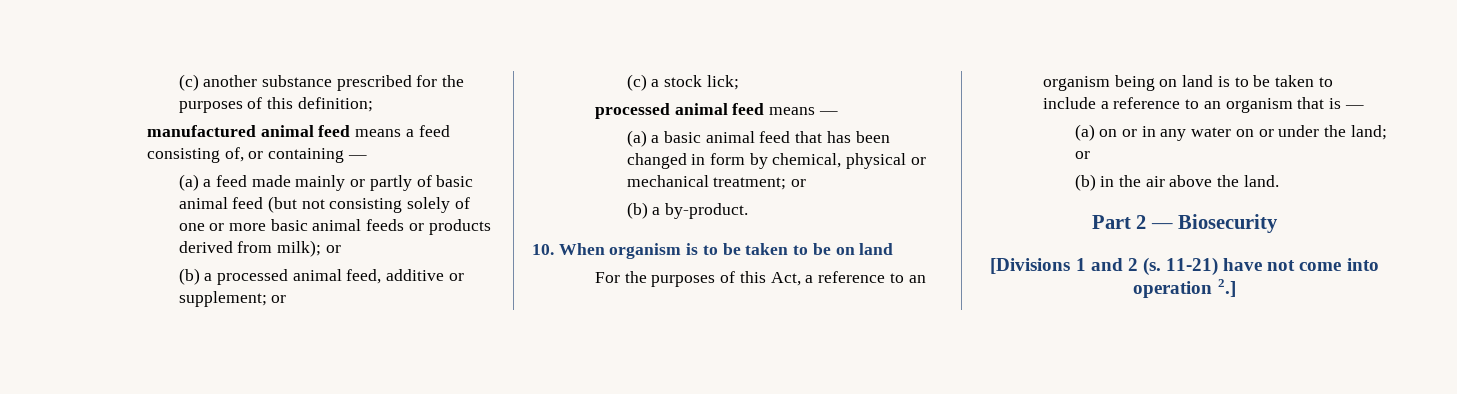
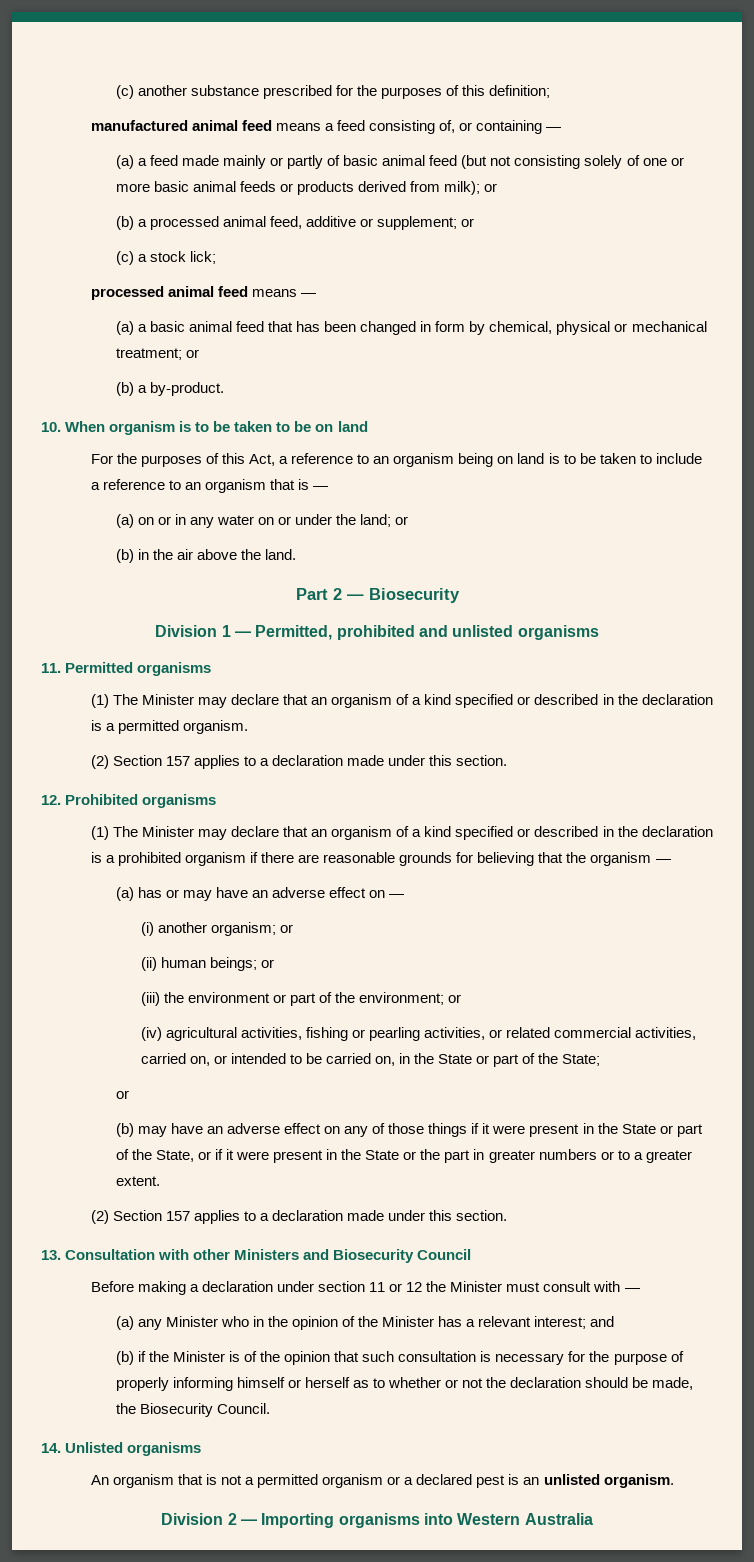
- [Divisions 1 and 2 (s. 11-21) have not come into operation 2.]
+ Division 1 — Permitted, prohibited and unlisted organisms
+ 11. Permitted organisms
+ (1) The Minister may declare that an organism of a kind specified or described in the declaration is a permitted organism.
+ (2) Section 157 applies to a declaration made under this section.
+ 12. Prohibited organisms
+ (1) The Minister may declare that an organism of a kind specified or described in the declaration is a prohibited organism if there are reasonable grounds for believing that the organism —
+ (a) has or may have an adverse effect on —
+ (i) another organism; or
+ (ii) human beings; or
+ (iii) the environment or part of the environment; or
+ (iv) agricultural activities, fishing or pearling activities, or related commercial activities, carried on, or intended to be carried on, in the State or part of the State;
+ or
+ (b) may have an adverse effect on any of those things if it were present in the State or part of the State, or if it were present in the State or the part in greater numbers or to a greater extent.
+ (2) Section 157 applies to a declaration made under this section.
+ 13. Consultation with other Ministers and Biosecurity Council
+ Before making a declaration under section 11 or 12 the Minister must consult with —
+ (a) any Minister who in the opinion of the Minister has a relevant interest; and
+ (b) if the Minister is of the opinion that such consultation is necessary for the purpose of properly informing himself or herself as to whether or not the declaration should be made, the Biosecurity Council.
+ 14. Unlisted organisms
+ An organism that is not a permitted organism or a declared pest is an unlisted organism.
+ Division 2 — Importing organisms into Western Australia

